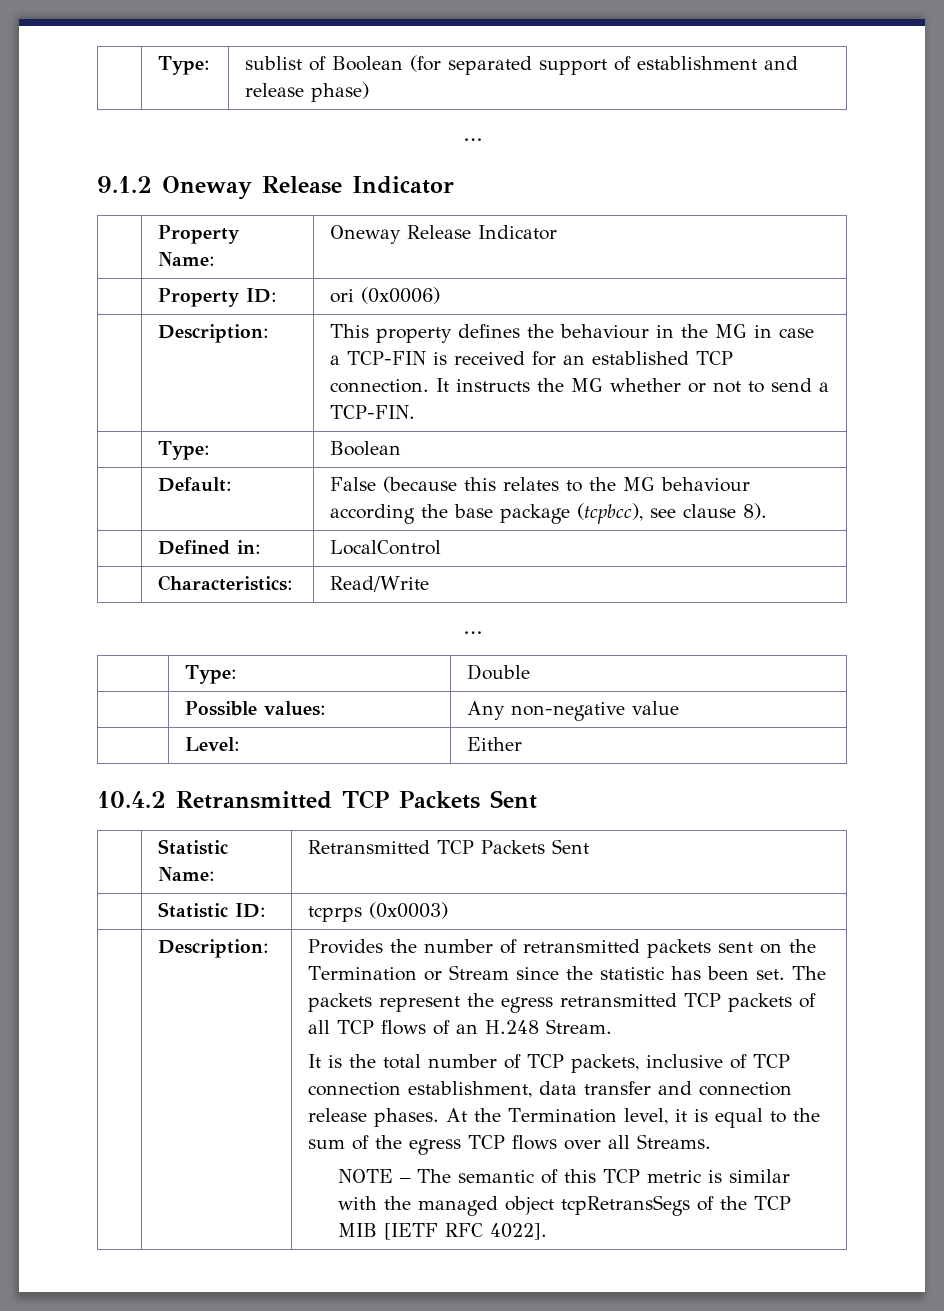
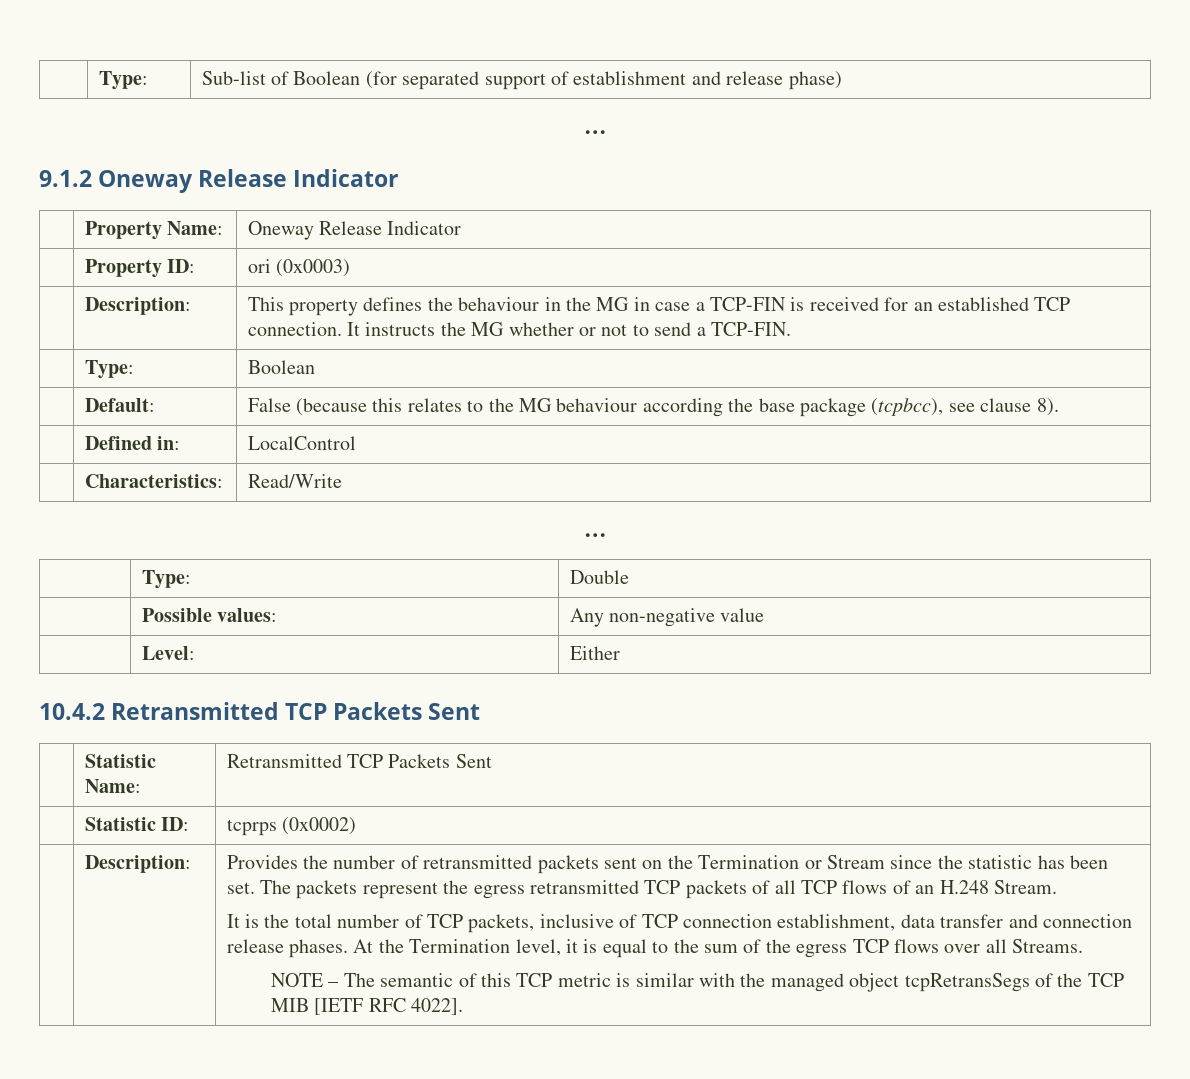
- | Type: | sublist of Boolean (for separated support of establishment and release phase)
+ | Type: | Sub-list of Boolean (for separated support of establishment and release phase)
- | Property ID: | ori (0x0006)
+ | Property ID: | ori (0x0003)
- | Statistic ID: | tcprps (0x0003)
+ | Statistic ID: | tcprps (0x0002)

